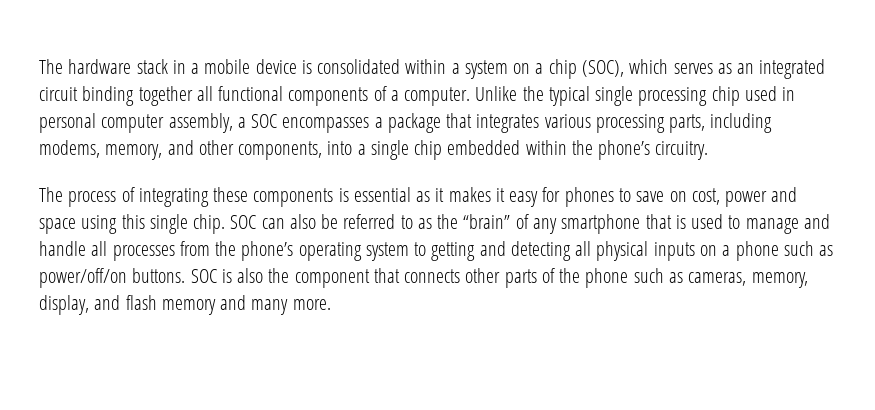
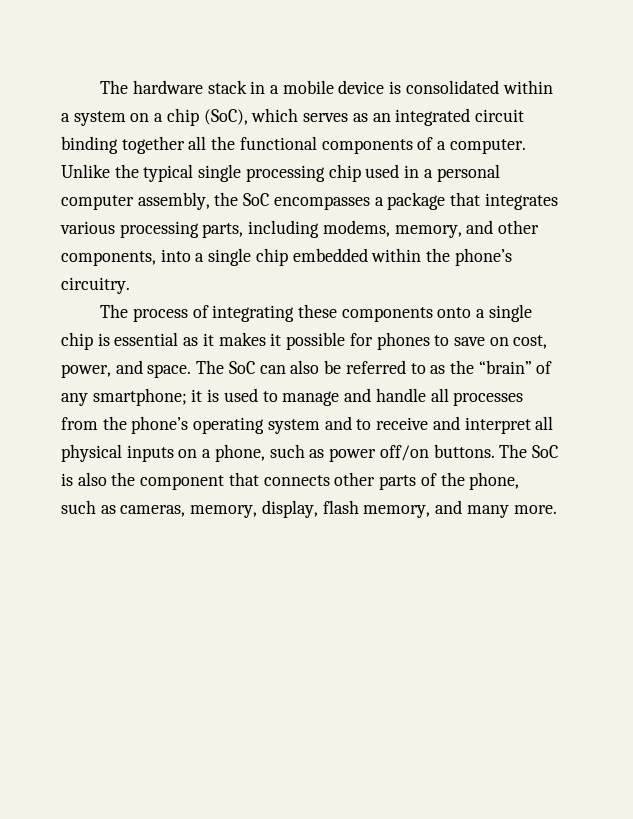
- The hardware stack in a mobile device is consolidated within a system on a chip (SOC), which serves as an integrated circuit binding together all functional components of a computer.
+ The hardware stack in a mobile device is consolidated within a system on a chip (SoC), which serves as an integrated circuit binding together all the functional components of a computer.
- Unlike the typical single processing chip used in personal computer assembly, a SOC encompasses a package that integrates various processing parts, including modems, memory, and other components, into a single chip embedded within the phone’s circuitry.
+ Unlike the typical single processing chip used in a personal computer assembly, the SoC encompasses a package that integrates various processing parts, including modems, memory, and other components, into a single chip embedded within the phone’s circuitry.
- The process of integrating these components is essential as it makes it easy for phones to save on cost, power and space using this single chip. SOC can also be referred to as the “brain” of any smartphone that is used to manage and handle all processes from the phone’s operating system to getting and detecting all physical inputs on a phone such as power/off/on buttons. SOC is also the component that connects other parts of the phone such as cameras, memory, display, and flash memory and many more.
+ The process of integrating these components onto a single chip is essential as it makes it possible for phones to save on cost, power, and space. The SoC can also be referred to as the “brain” of any smartphone; it is used to manage and handle all processes from the phone’s operating system and to receive and interpret all physical inputs on a phone, such as power off/on buttons. The SoC is also the component that connects other parts of the phone, such as cameras, memory, display, flash memory, and many more.

